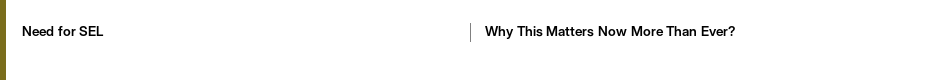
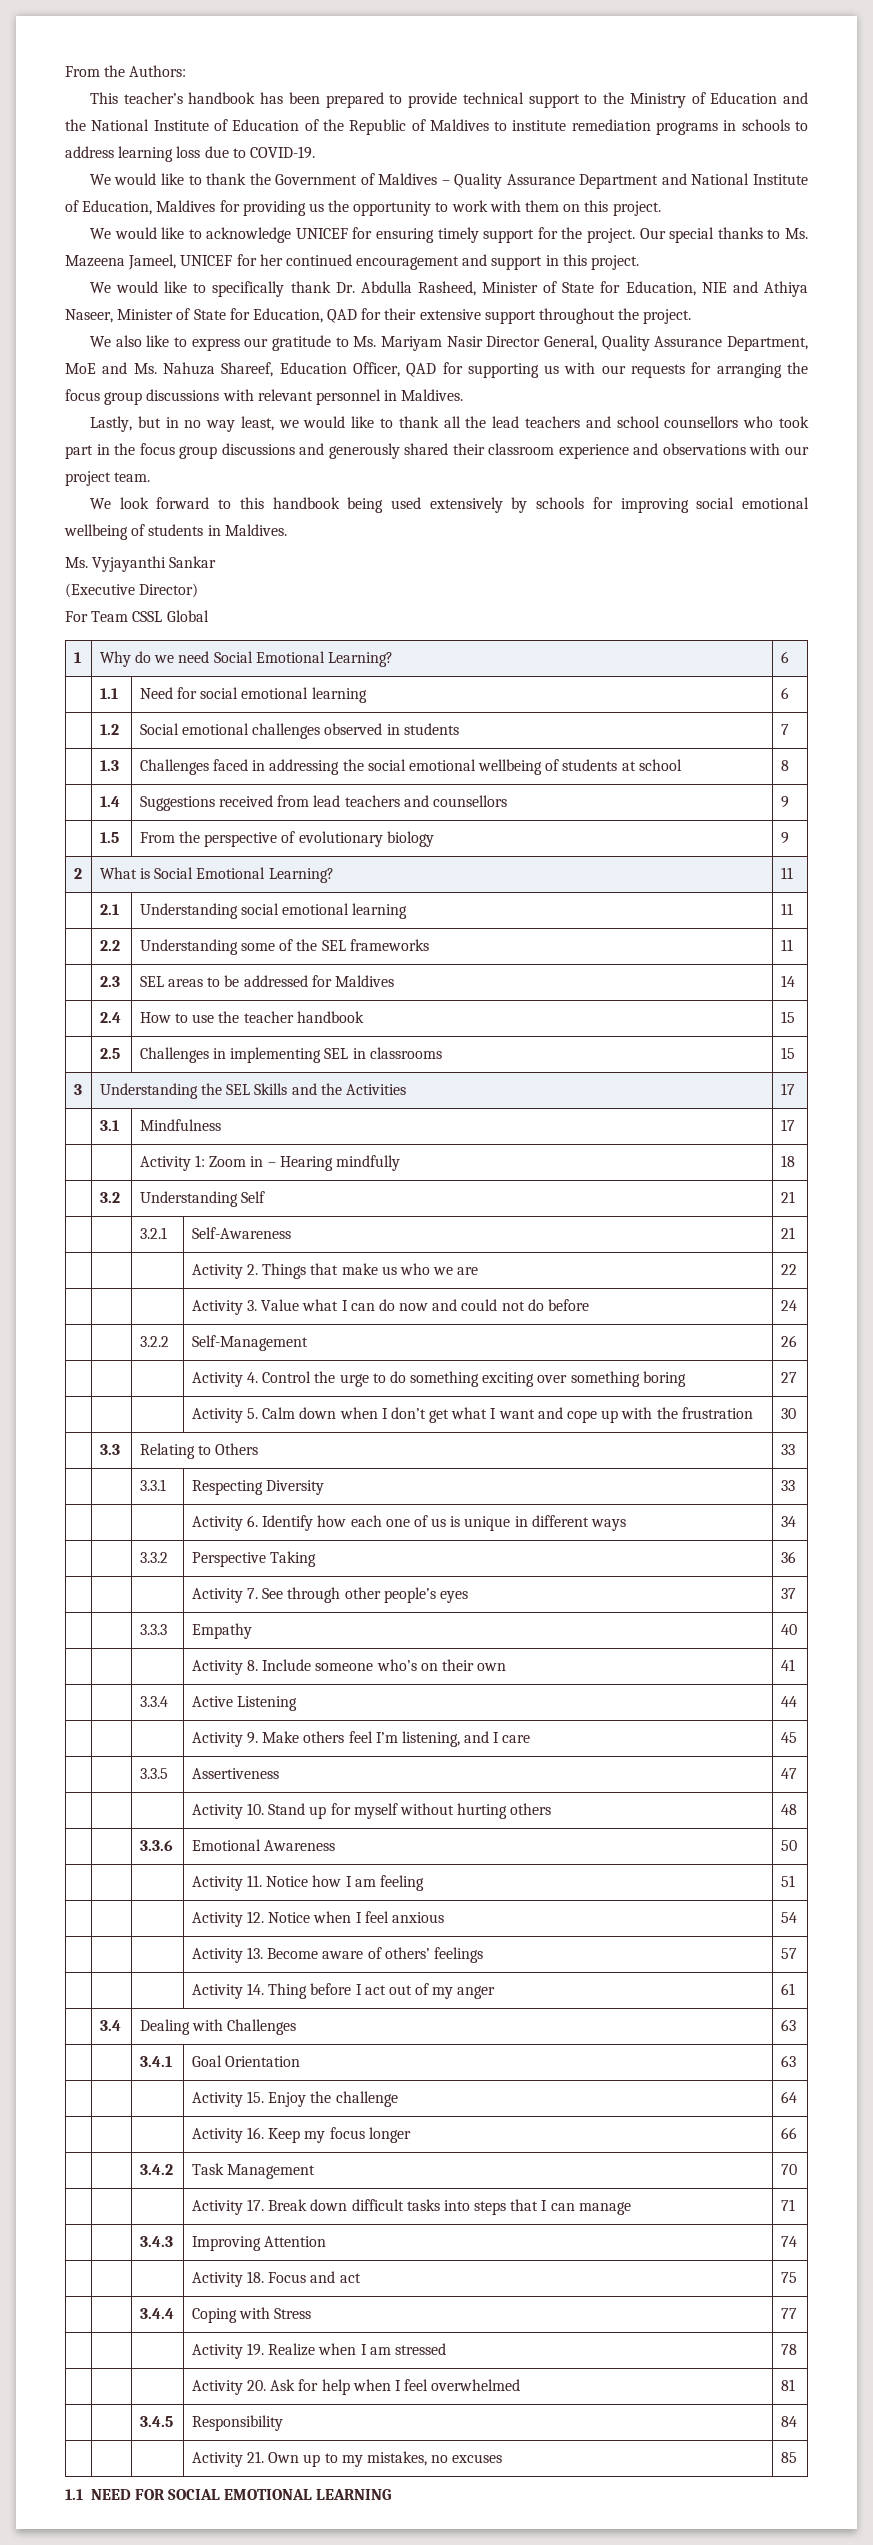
- Need for SEL
- Why This Matters Now More Than Ever?
+ From the Authors:
+ This teacher’s handbook has been prepared to provide technical support to the Ministry of Education and the National Institute of Education of the Republic of Maldives to institute remediation programs in schools to address learning loss due to COVID-19.
+ We would like to thank the Government of Maldives – Quality Assurance Department and National Institute of Education, Maldives for providing us the opportunity to work with them on this project.
+ We would like to acknowledge UNICEF for ensuring timely support for the project. Our special thanks to Ms. Mazeena Jameel, UNICEF for her continued encouragement and support in this project.
+ We would like to specifically thank Dr. Abdulla Rasheed, Minister of State for Education, NIE and Athiya Naseer, Minister of State for Education, QAD for their extensive support throughout the project.
+ We also like to express our gratitude to Ms. Mariyam Nasir Director General, Quality Assurance Department, MoE and Ms. Nahuza Shareef, Education Officer, QAD for supporting us with our requests for arranging the focus group discussions with relevant personnel in Maldives.
+ Lastly, but in no way least, we would like to thank all the lead teachers and school counsellors who took part in the focus group discussions and generously shared their classroom experience and observations with our project team.
+ We look forward to this handbook being used extensively by schools for improving social emotional wellbeing of students in Maldives.
+ Ms. Vyjayanthi Sankar
+ (Executive Director)
+ For Team CSSL Global
+ 1 | Why do we need Social Emotional Learning? | 6
+ | 1.1 | Need for social emotional learning | 6
+ | 1.2 | Social emotional challenges observed in students | 7
+ | 1.3 | Challenges faced in addressing the social emotional wellbeing of students at school | 8
+ | 1.4 | Suggestions received from lead teachers and counsellors | 9
+ | 1.5 | From the perspective of evolutionary biology | 9
+ 2 | What is Social Emotional Learning? | 11
+ | 2.1 | Understanding social emotional learning | 11
+ | 2.2 | Understanding some of the SEL frameworks | 11
+ | 2.3 | SEL areas to be addressed for Maldives | 14
+ | 2.4 | How to use the teacher handbook | 15
+ | 2.5 | Challenges in implementing SEL in classrooms | 15
+ 3 | Understanding the SEL Skills and the Activities | 17
+ | 3.1 | Mindfulness | 17
+ | | Activity 1: Zoom in – Hearing mindfully | 18
+ | 3.2 | Understanding Self | 21
+ | | 3.2.1 | Self-Awareness | 21
+ | | | Activity 2. Things that make us who we are | 22
+ | | | Activity 3. Value what I can do now and could not do before | 24
+ | | 3.2.2 | Self-Management | 26
+ | | | Activity 4. Control the urge to do something exciting over something boring | 27
+ | | | Activity 5. Calm down when I don’t get what I want and cope up with the frustration | 30
+ | 3.3 | Relating to Others | 33
+ | | 3.3.1 | Respecting Diversity | 33
+ | | | Activity 6. Identify how each one of us is unique in different ways | 34
+ | | 3.3.2 | Perspective Taking | 36
+ | | | Activity 7. See through other people’s eyes | 37
+ | | 3.3.3 | Empathy | 40
+ | | | Activity 8. Include someone who’s on their own | 41
+ | | 3.3.4 | Active Listening | 44
+ | | | Activity 9. Make others feel I’m listening, and I care | 45
+ | | 3.3.5 | Assertiveness | 47
+ | | | Activity 10. Stand up for myself without hurting others | 48
+ | | 3.3.6 | Emotional Awareness | 50
+ | | | Activity 11. Notice how I am feeling | 51
+ | | | Activity 12. Notice when I feel anxious | 54
+ | | | Activity 13. Become aware of others’ feelings | 57
+ | | | Activity 14. Thing before I act out of my anger | 61
+ | 3.4 | Dealing with Challenges | 63
+ | | 3.4.1 | Goal Orientation | 63
+ | | | Activity 15. Enjoy the challenge | 64
+ | | | Activity 16. Keep my focus longer | 66
+ | | 3.4.2 | Task Management | 70
+ | | | Activity 17. Break down difficult tasks into steps that I can manage | 71
+ | | 3.4.3 | Improving Attention | 74
+ | | | Activity 18. Focus and act | 75
+ | | 3.4.4 | Coping with Stress | 77
+ | | | Activity 19. Realize when I am stressed | 78
+ | | | Activity 20. Ask for help when I feel overwhelmed | 81
+ | | 3.4.5 | Responsibility | 84
+ | | | Activity 21. Own up to my mistakes, no excuses | 85
+ 1.1 NEED FOR SOCIAL EMOTIONAL LEARNING

